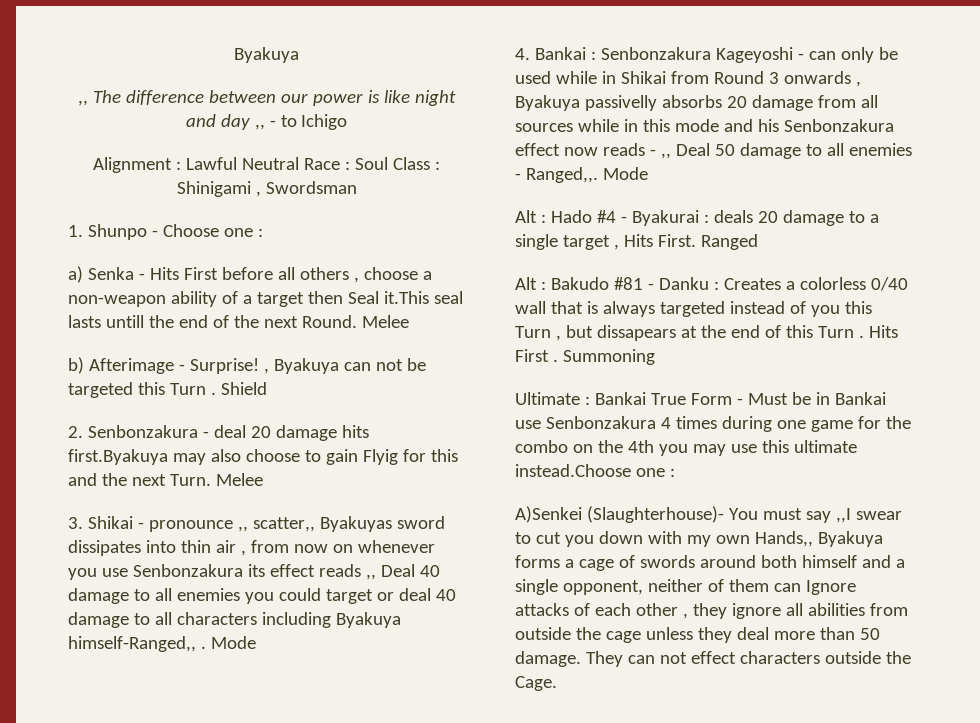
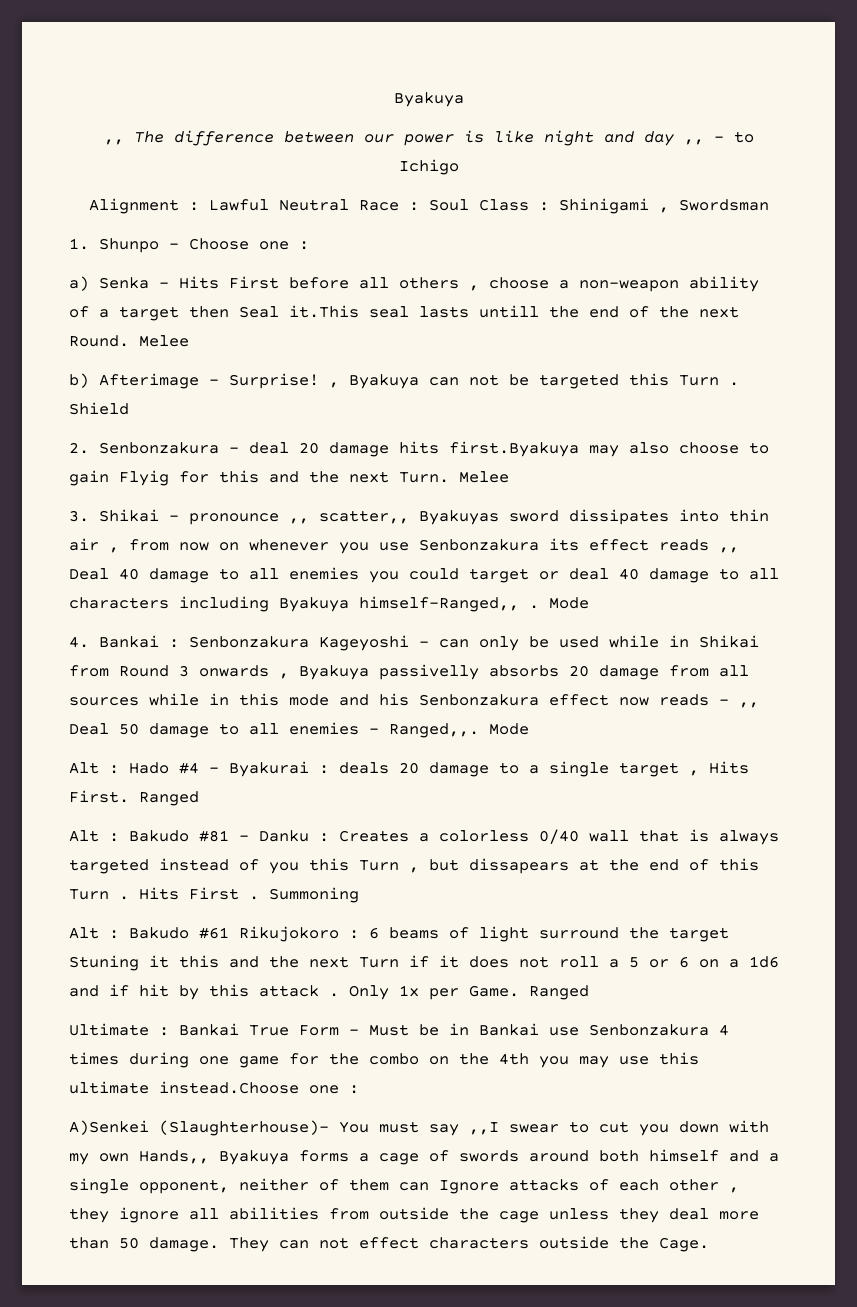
+ Alt : Bakudo #61 Rikujokoro : 6 beams of light surround the target Stuning it this and the next Turn if it does not roll a 5 or 6 on a 1d6 and if hit by this attack . Only 1x per Game. Ranged

